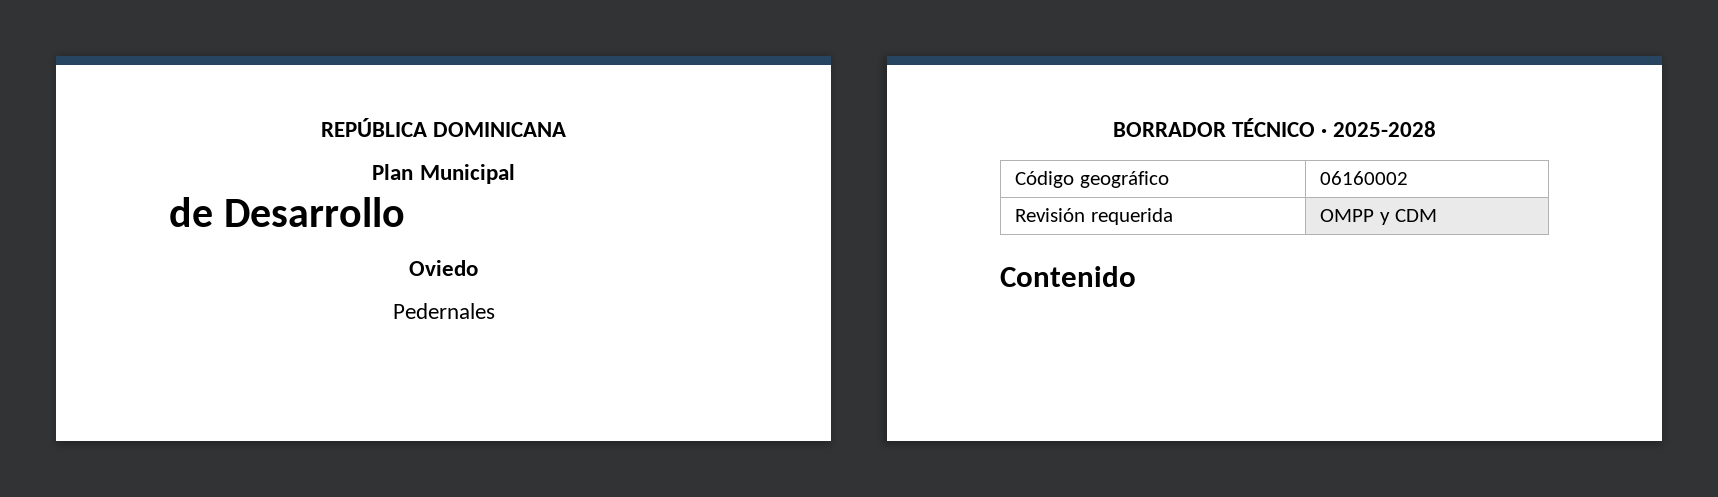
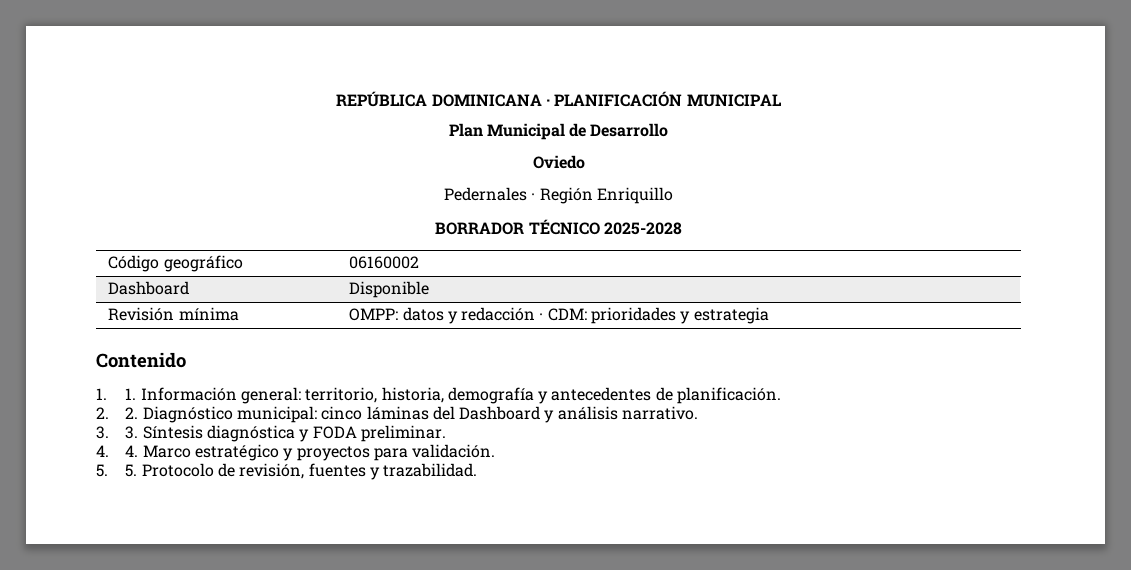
- REPÚBLICA DOMINICANA
+ REPÚBLICA DOMINICANA · PLANIFICACIÓN MUNICIPAL
- Plan Municipal
- de Desarrollo
+ Plan Municipal de Desarrollo
- Pedernales
+ Pedernales · Región Enriquillo
- BORRADOR TÉCNICO · 2025-2028
+ BORRADOR TÉCNICO 2025-2028
+ Dashboard | Disponible
- Revisión requerida | OMPP y CDM
+ Revisión mínima | OMPP: datos y redacción · CDM: prioridades y estrategia
  Contenido
+ 1. 1. Información general: territorio, historia, demografía y antecedentes de planificación.
+ 2. 2. Diagnóstico municipal: cinco láminas del Dashboard y análisis narrativo.
+ 3. 3. Síntesis diagnóstica y FODA preliminar.
+ 4. 4. Marco estratégico y proyectos para validación.
+ 5. 5. Protocolo de revisión, fuentes y trazabilidad.

